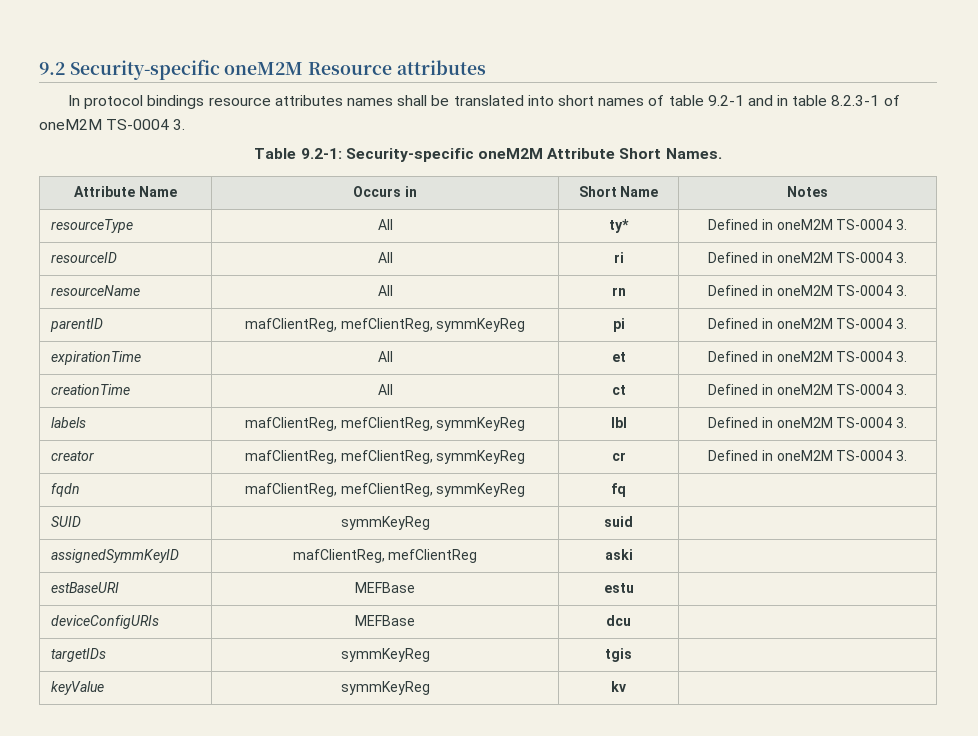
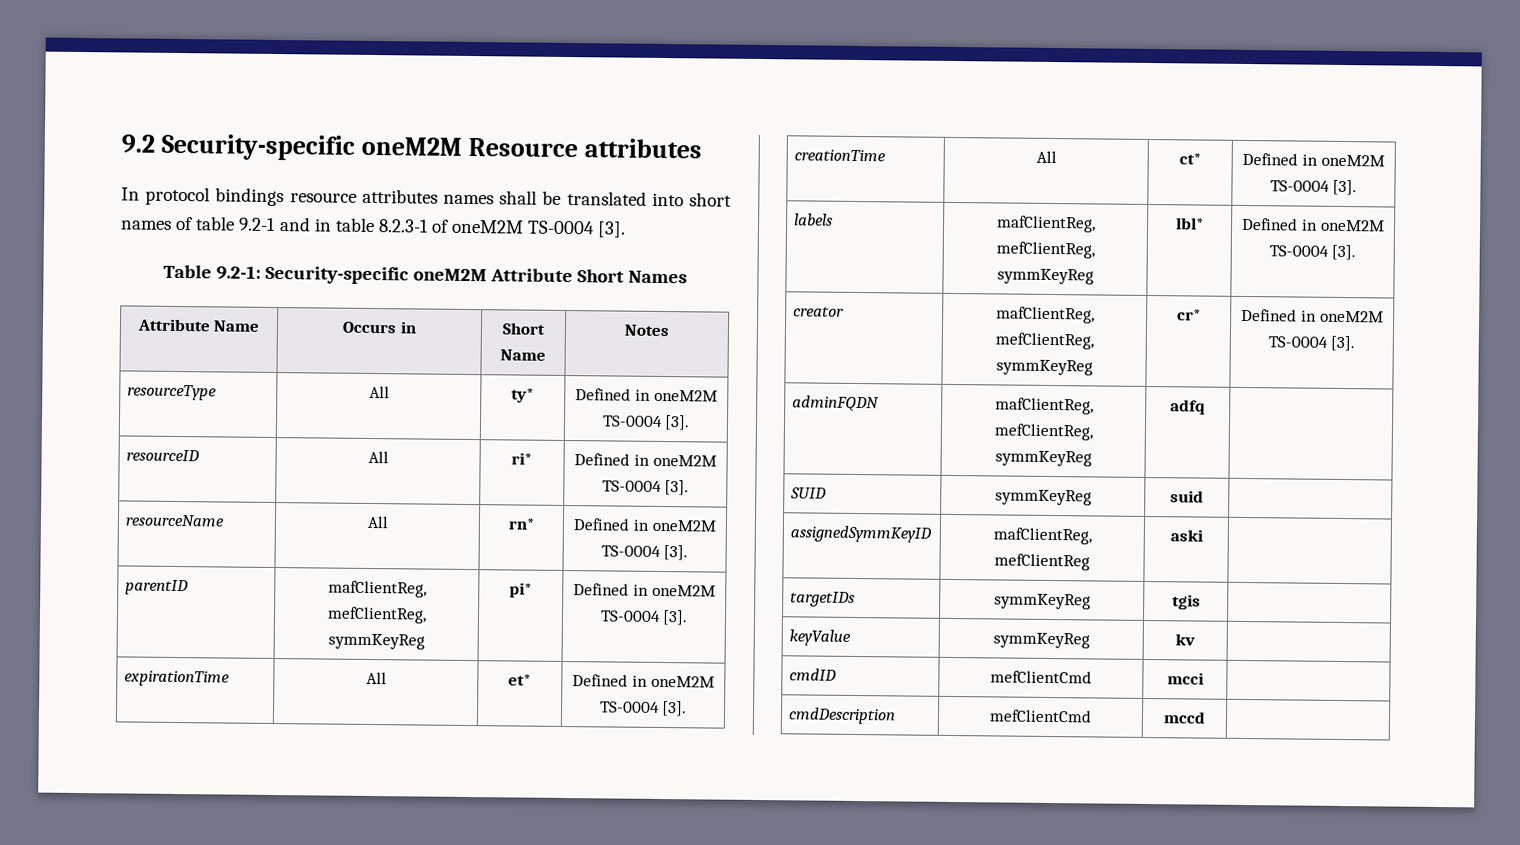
- In protocol bindings resource attributes names shall be translated into short names of table 9.2-1 and in table 8.2.3-1 of oneM2M TS-0004 3.
+ In protocol bindings resource attributes names shall be translated into short names of table 9.2-1 and in table 8.2.3-1 of oneM2M TS-0004 [3].
- Table 9.2-1: Security-specific oneM2M Attribute Short Names.
+ Table 9.2-1: Security-specific oneM2M Attribute Short Names
- resourceType | All | ty* | Defined in oneM2M TS-0004 3.
+ resourceType | All | ty* | Defined in oneM2M TS-0004 [3].
- resourceID | All | ri | Defined in oneM2M TS-0004 3.
+ resourceID | All | ri* | Defined in oneM2M TS-0004 [3].
- resourceName | All | rn | Defined in oneM2M TS-0004 3.
+ resourceName | All | rn* | Defined in oneM2M TS-0004 [3].
- parentID | mafClientReg, mefClientReg, symmKeyReg | pi | Defined in oneM2M TS-0004 3.
+ parentID | mafClientReg, mefClientReg, symmKeyReg | pi* | Defined in oneM2M TS-0004 [3].
- expirationTime | All | et | Defined in oneM2M TS-0004 3.
+ expirationTime | All | et* | Defined in oneM2M TS-0004 [3].
- creationTime | All | ct | Defined in oneM2M TS-0004 3.
+ creationTime | All | ct* | Defined in oneM2M TS-0004 [3].
- labels | mafClientReg, mefClientReg, symmKeyReg | lbl | Defined in oneM2M TS-0004 3.
+ labels | mafClientReg, mefClientReg, symmKeyReg | lbl* | Defined in oneM2M TS-0004 [3].
- creator | mafClientReg, mefClientReg, symmKeyReg | cr | Defined in oneM2M TS-0004 3.
- fqdn | mafClientReg, mefClientReg, symmKeyReg | fq |
+ creator | mafClientReg, mefClientReg, symmKeyReg | cr* | Defined in oneM2M TS-0004 [3].
+ adminFQDN | mafClientReg, mefClientReg, symmKeyReg | adfq |
- estBaseURI | MEFBase | estu |
- deviceConfigURIs | MEFBase | dcu |
+ cmdID | mefClientCmd | mcci |
+ cmdDescription | mefClientCmd | mccd |

